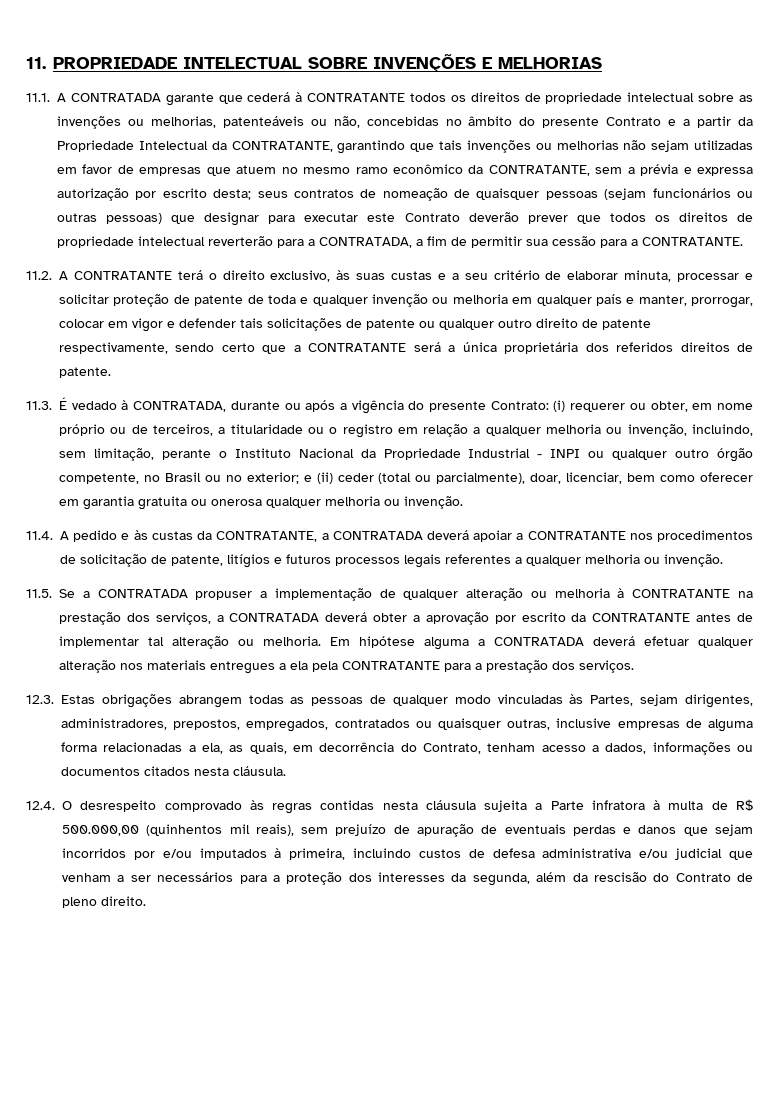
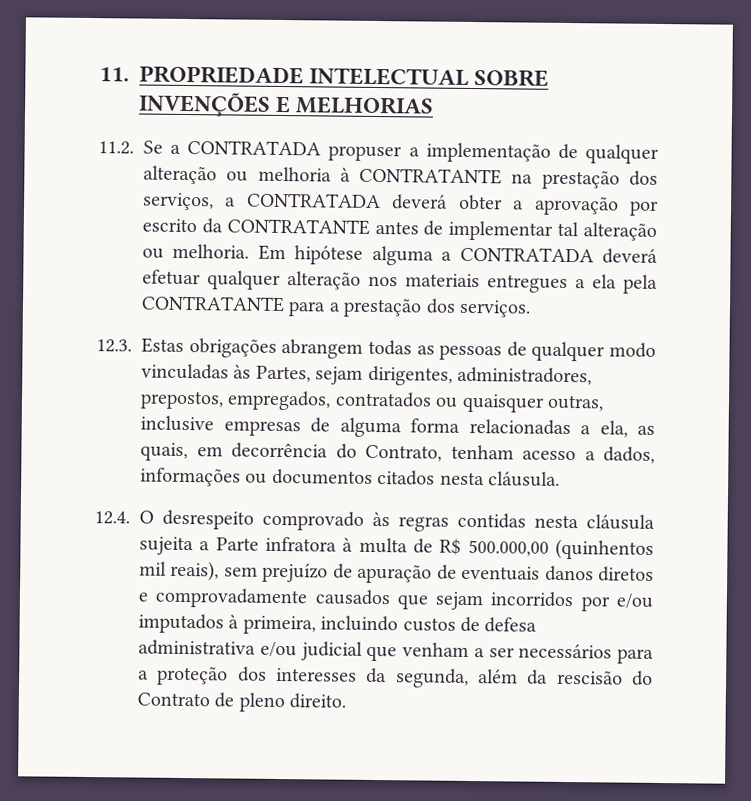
- 11.1. A CONTRATADA garante que cederá à CONTRATANTE todos os direitos de propriedade intelectual sobre as invenções ou melhorias, patenteáveis ou não, concebidas no âmbito do presente Contrato e a partir da Propriedade Intelectual da CONTRATANTE, garantindo que tais invenções ou melhorias não sejam utilizadas em favor de empresas que atuem no mesmo ramo econômico da CONTRATANTE, sem a prévia e expressa autorização por escrito desta; seus contratos de nomeação de quaisquer pessoas (sejam funcionários ou outras pessoas) que designar para executar este Contrato deverão prever que todos os direitos de propriedade intelectual reverterão para a CONTRATADA, a fim de permitir sua cessão para a CONTRATANTE.
- 11.2. A CONTRATANTE terá o direito exclusivo, às suas custas e a seu critério de elaborar minuta, processar e solicitar proteção de patente de toda e qualquer invenção ou melhoria em qualquer país e manter, prorrogar, colocar em vigor e defender tais solicitações de patente ou qualquer outro direito de patente respectivamente, sendo certo que a CONTRATANTE será a única proprietária dos referidos direitos de patente.
- 11.3. É vedado à CONTRATADA, durante ou após a vigência do presente Contrato: (i) requerer ou obter, em nome próprio ou de terceiros, a titularidade ou o registro em relação a qualquer melhoria ou invenção, incluindo, sem limitação, perante o Instituto Nacional da Propriedade Industrial - INPI ou qualquer outro órgão competente, no Brasil ou no exterior; e (ii) ceder (total ou parcialmente), doar, licenciar, bem como oferecer em garantia gratuita ou onerosa qualquer melhoria ou invenção.
- 11.4. A pedido e às custas da CONTRATANTE, a CONTRATADA deverá apoiar a CONTRATANTE nos procedimentos de solicitação de patente, litígios e futuros processos legais referentes a qualquer melhoria ou invenção.
- 11.5. Se a CONTRATADA propuser a implementação de qualquer alteração ou melhoria à CONTRATANTE na prestação dos serviços, a CONTRATADA deverá obter a aprovação por escrito da CONTRATANTE antes de implementar tal alteração ou melhoria.
+ 11.2. Se a CONTRATADA propuser a implementação de qualquer alteração ou melhoria à CONTRATANTE na prestação dos serviços, a CONTRATADA deverá obter a aprovação por escrito da CONTRATANTE antes de implementar tal alteração ou melhoria.
- 12.4. O desrespeito comprovado às regras contidas nesta cláusula sujeita a Parte infratora à multa de R$ 500.000,00 (quinhentos mil reais), sem prejuízo de apuração de eventuais perdas e danos que sejam incorridos por e/ou imputados à primeira, incluindo custos de defesa administrativa e/ou judicial que venham a ser necessários para a proteção dos interesses da segunda, além da rescisão do Contrato de pleno direito.
+ 12.4. O desrespeito comprovado às regras contidas nesta cláusula sujeita a Parte infratora à multa de R$ 500.000,00 (quinhentos mil reais), sem prejuízo de apuração de eventuais danos diretos e comprovadamente causados que sejam incorridos por e/ou imputados à primeira, incluindo custos de defesa administrativa e/ou judicial que venham a ser necessários para a proteção dos interesses da segunda, além da rescisão do Contrato de pleno direito.

